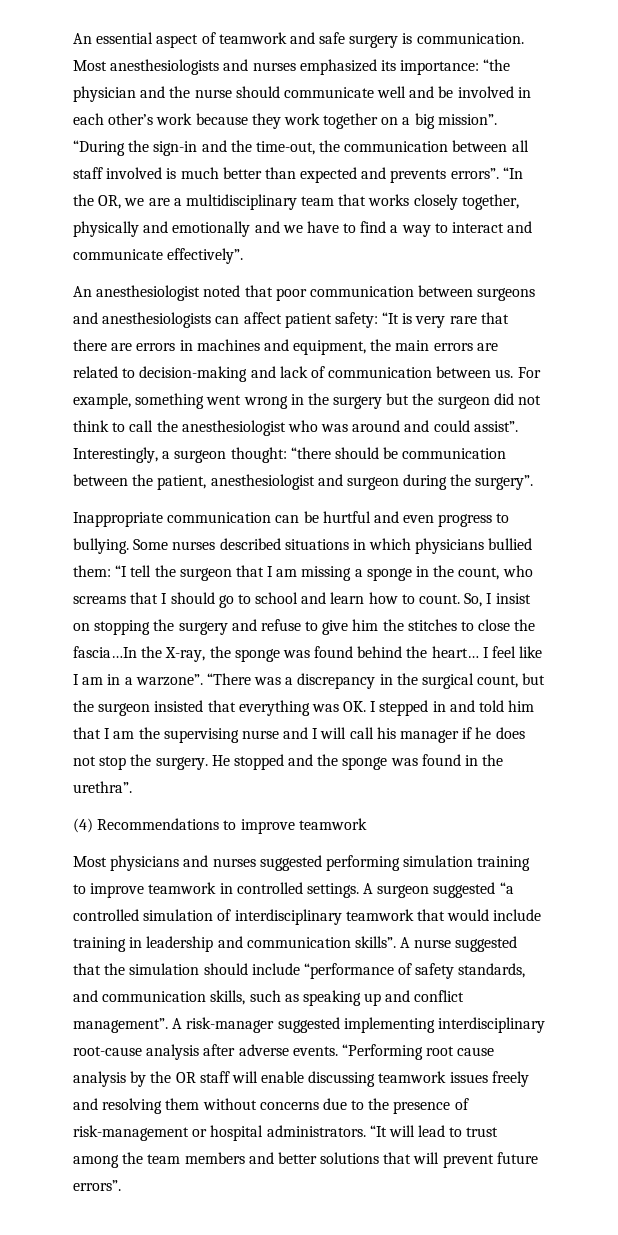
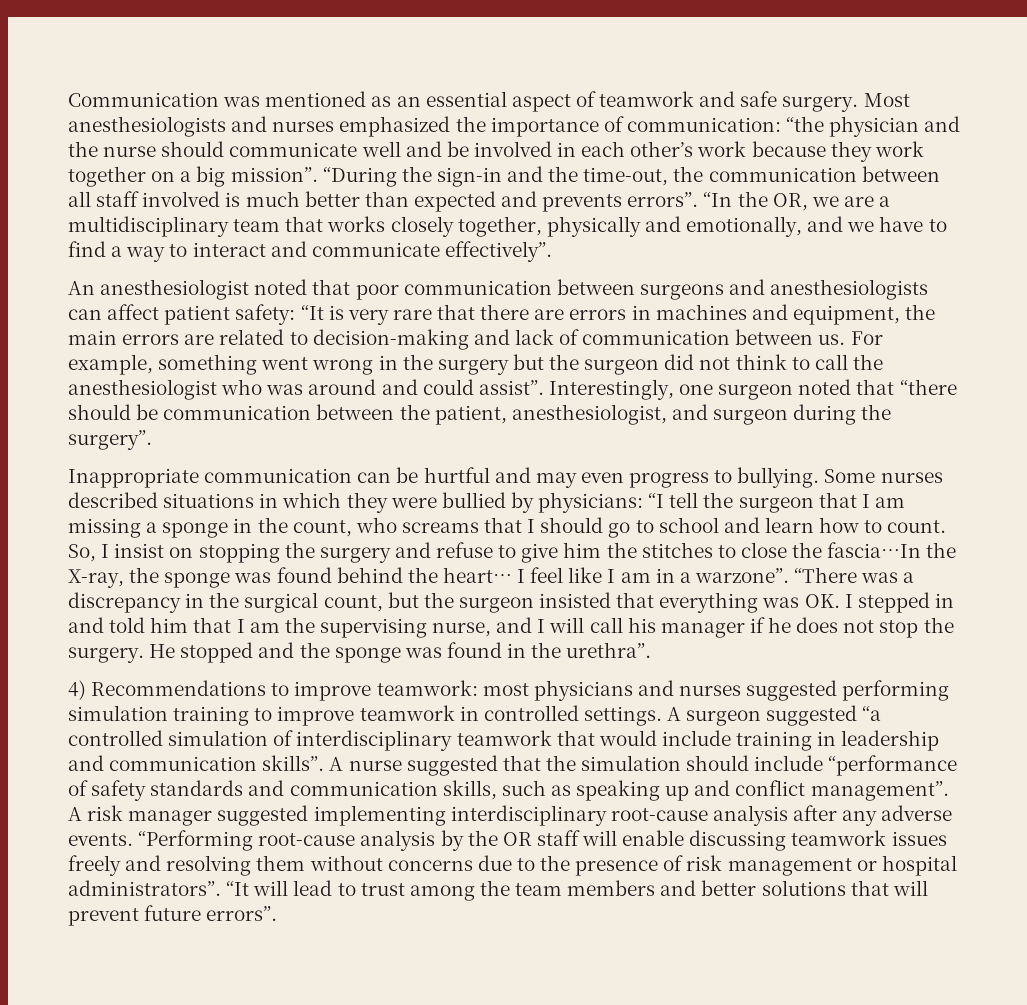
- An essential aspect of teamwork and safe surgery is communication.
+ Communication was mentioned as an essential aspect of teamwork and safe surgery.
- Most anesthesiologists and nurses emphasized its importance: “the physician and the nurse should communicate well and be involved in each other’s work because they work together on a big mission”.
+ Most anesthesiologists and nurses emphasized the importance of communication: “the physician and the nurse should communicate well and be involved in each other’s work because they work together on a big mission”.
- “In the OR, we are a multidisciplinary team that works closely together, physically and emotionally and we have to find a way to interact and communicate effectively”.
+ “In the OR, we are a multidisciplinary team that works closely together, physically and emotionally, and we have to find a way to interact and communicate effectively”.
- Interestingly, a surgeon thought: “there should be communication between the patient, anesthesiologist and surgeon during the surgery”.
+ Interestingly, one surgeon noted that “there should be communication between the patient, anesthesiologist, and surgeon during the surgery”.
- Inappropriate communication can be hurtful and even progress to bullying.
+ Inappropriate communication can be hurtful and may even progress to bullying.
- Some nurses described situations in which physicians bullied them: “I tell the surgeon that I am missing a sponge in the count, who screams that I should go to school and learn how to count.
+ Some nurses described situations in which they were bullied by physicians: “I tell the surgeon that I am missing a sponge in the count, who screams that I should go to school and learn how to count.
- “There was a discrepancy in the surgical count, but the surgeon insisted that everything was OK. I stepped in and told him that I am the supervising nurse and I will call his manager if he does not stop the surgery.
+ “There was a discrepancy in the surgical count, but the surgeon insisted that everything was OK. I stepped in and told him that I am the supervising nurse, and I will call his manager if he does not stop the surgery.
- (4) Recommendations to improve teamwork
- Most physicians and nurses suggested performing simulation training to improve teamwork in controlled settings.
+ 4) Recommendations to improve teamwork: most physicians and nurses suggested performing simulation training to improve teamwork in controlled settings.
- A nurse suggested that the simulation should include “performance of safety standards, and communication skills, such as speaking up and conflict management”.
+ A nurse suggested that the simulation should include “performance of safety standards and communication skills, such as speaking up and conflict management”.
- A risk-manager suggested implementing interdisciplinary root-cause analysis after adverse events.
+ A risk manager suggested implementing interdisciplinary root-cause analysis after any adverse events.
- “Performing root cause analysis by the OR staff will enable discussing teamwork issues freely and resolving them without concerns due to the presence of risk-management or hospital administrators.
+ “Performing root-cause analysis by the OR staff will enable discussing teamwork issues freely and resolving them without concerns due to the presence of risk management or hospital administrators”.

